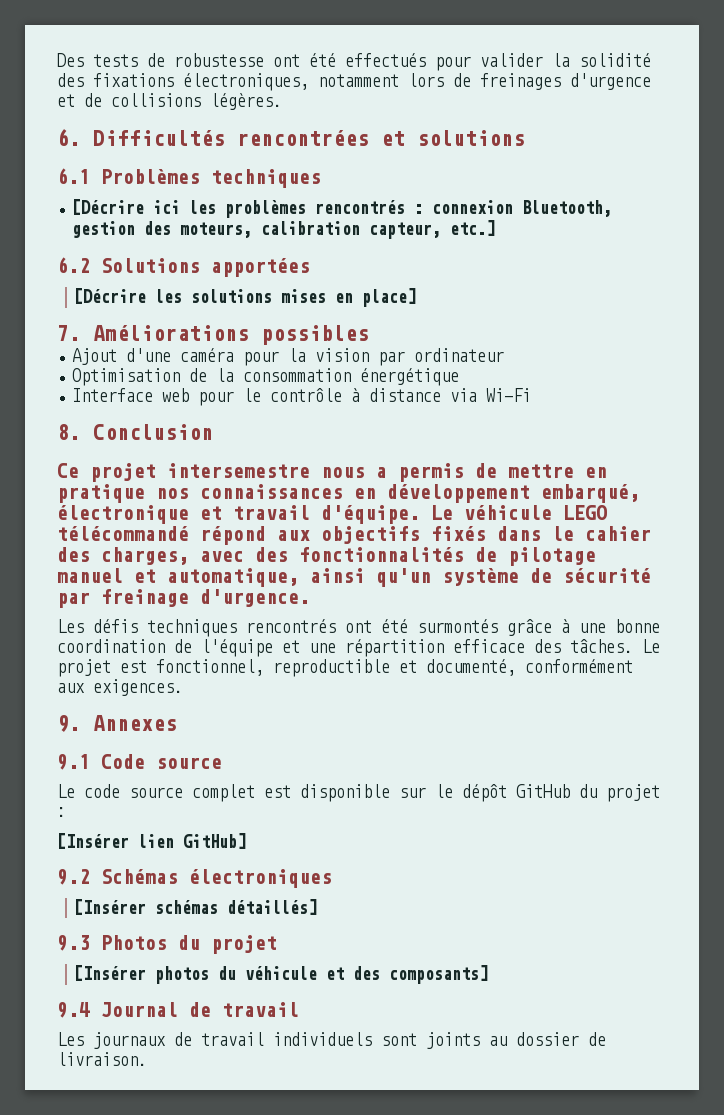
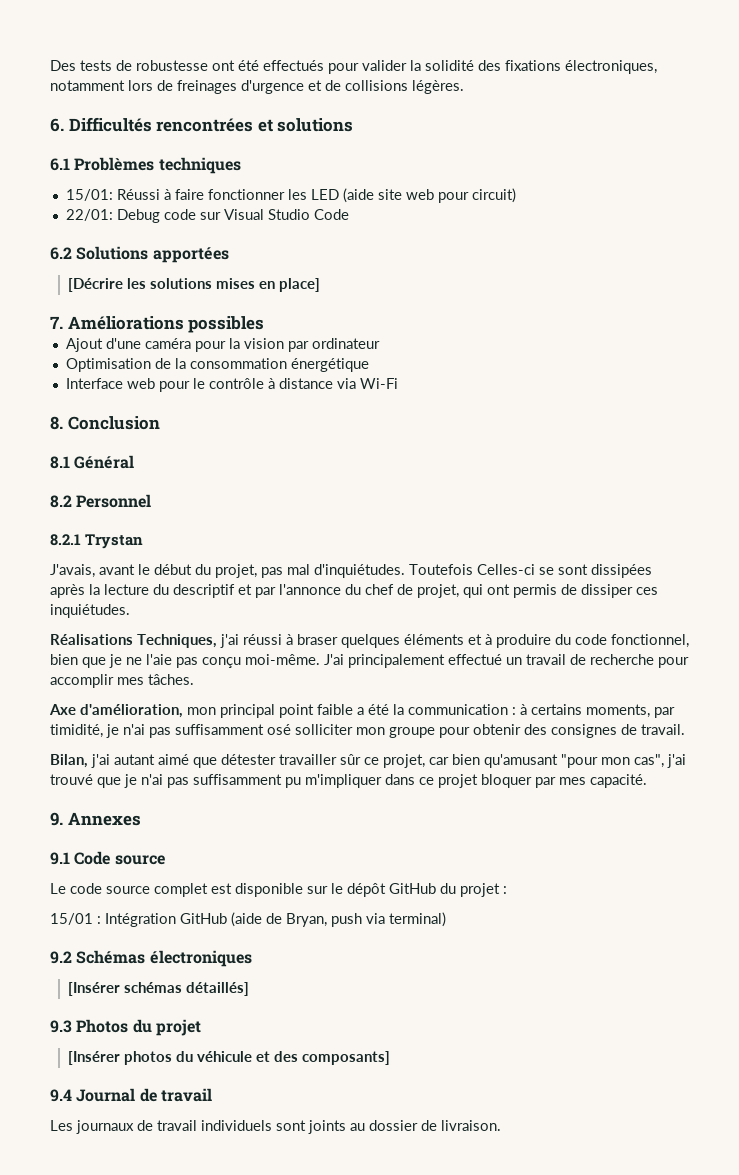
- [Décrire ici les problèmes rencontrés : connexion Bluetooth, gestion des moteurs, calibration capteur, etc.]
+ 15/01: Réussi à faire fonctionner les LED (aide site web pour circuit)
+ 22/01: Debug code sur Visual Studio Code
- Ce projet intersemestre nous a permis de mettre en pratique nos connaissances en développement embarqué, électronique et travail d'équipe. Le véhicule LEGO télécommandé répond aux objectifs fixés dans le cahier des charges, avec des fonctionnalités de pilotage manuel et automatique, ainsi qu'un système de sécurité par freinage d'urgence.
- Les défis techniques rencontrés ont été surmontés grâce à une bonne coordination de l'équipe et une répartition efficace des tâches. Le projet est fonctionnel, reproductible et documenté, conformément aux exigences.
+ 8.1 Général
+ 8.2 Personnel
+ 8.2.1 Trystan
+ J'avais, avant le début du projet, pas mal d'inquiétudes. Toutefois Celles-ci se sont dissipées après la lecture du descriptif et par l'annonce du chef de projet, qui ont permis de dissiper ces inquiétudes.
+ Réalisations Techniques, j'ai réussi à braser quelques éléments et à produire du code fonctionnel, bien que je ne l'aie pas conçu moi-même. J'ai principalement effectué un travail de recherche pour accomplir mes tâches.
+ Axe d'amélioration, mon principal point faible a été la communication : à certains moments, par timidité, je n'ai pas suffisamment osé solliciter mon groupe pour obtenir des consignes de travail.
+ Bilan, j'ai autant aimé que détester travailler sûr ce projet, car bien qu'amusant "pour mon cas", j'ai trouvé que je n'ai pas suffisamment pu m'impliquer dans ce projet bloquer par mes capacité.
- [Insérer lien GitHub]
+ 15/01 : Intégration GitHub (aide de Bryan, push via terminal)

